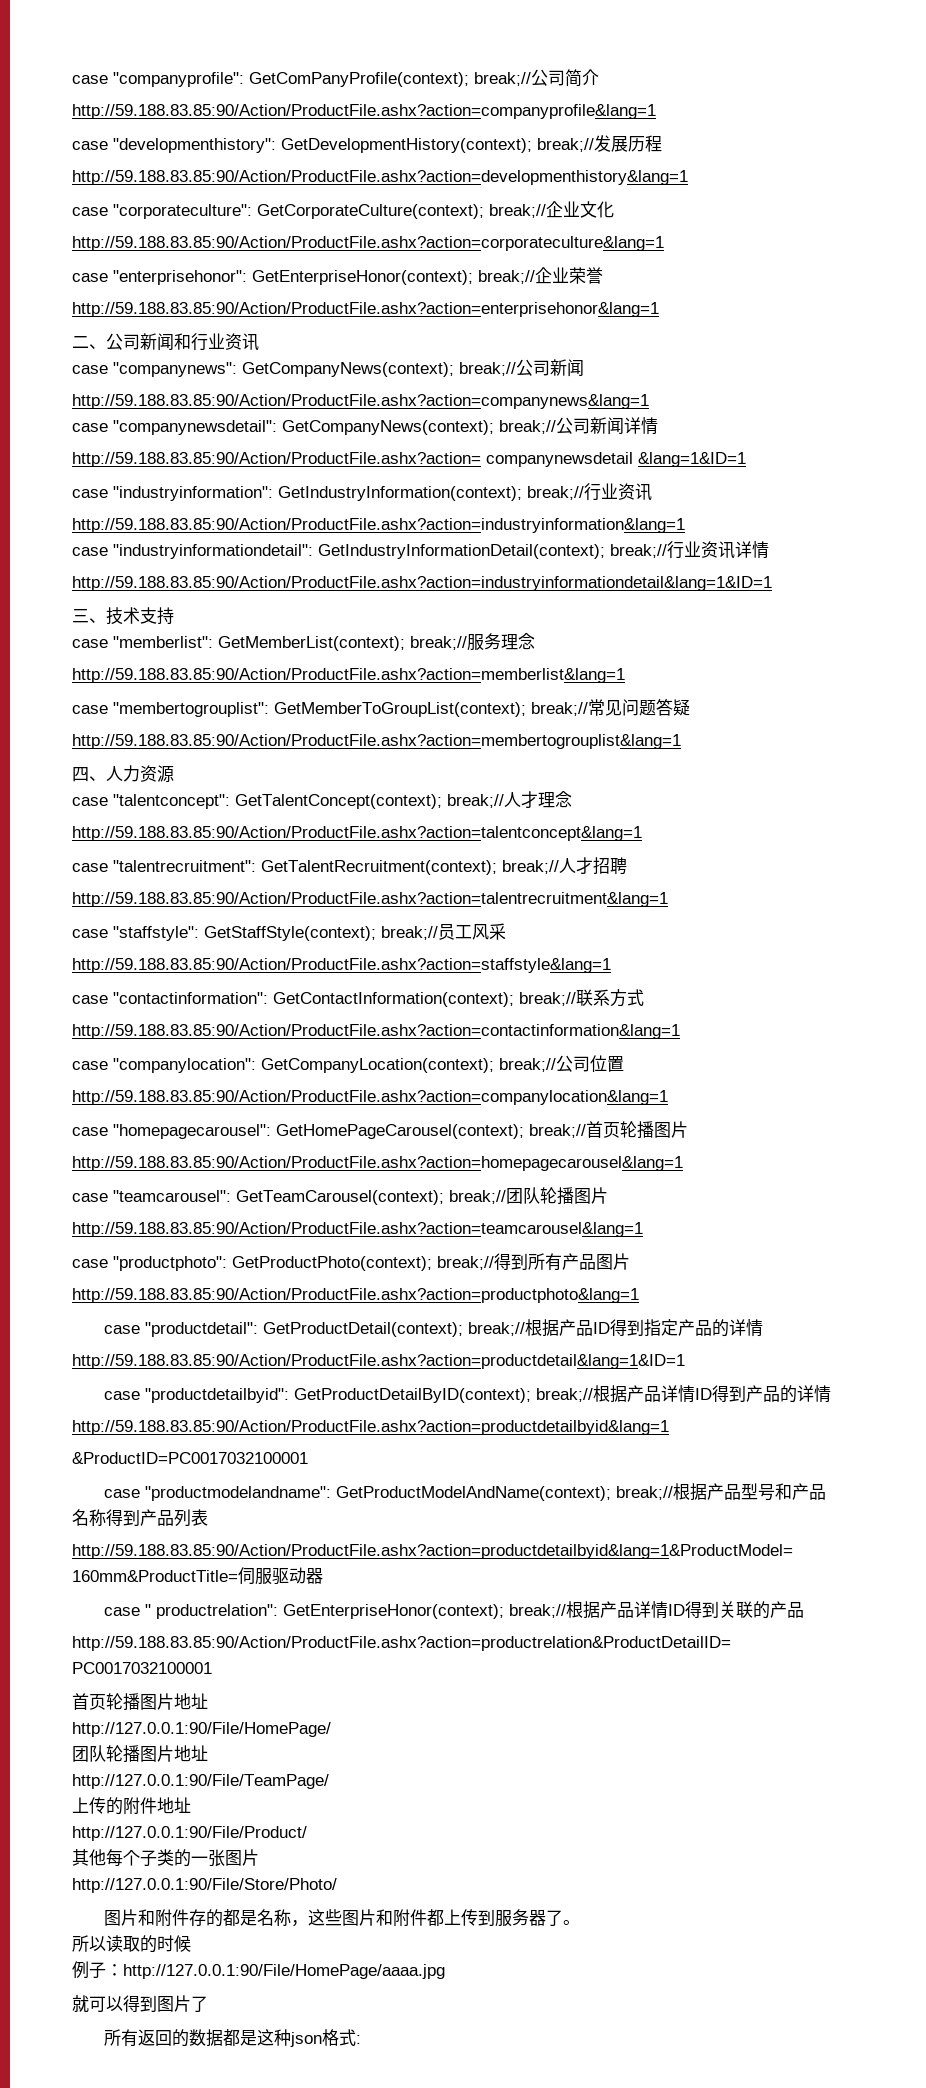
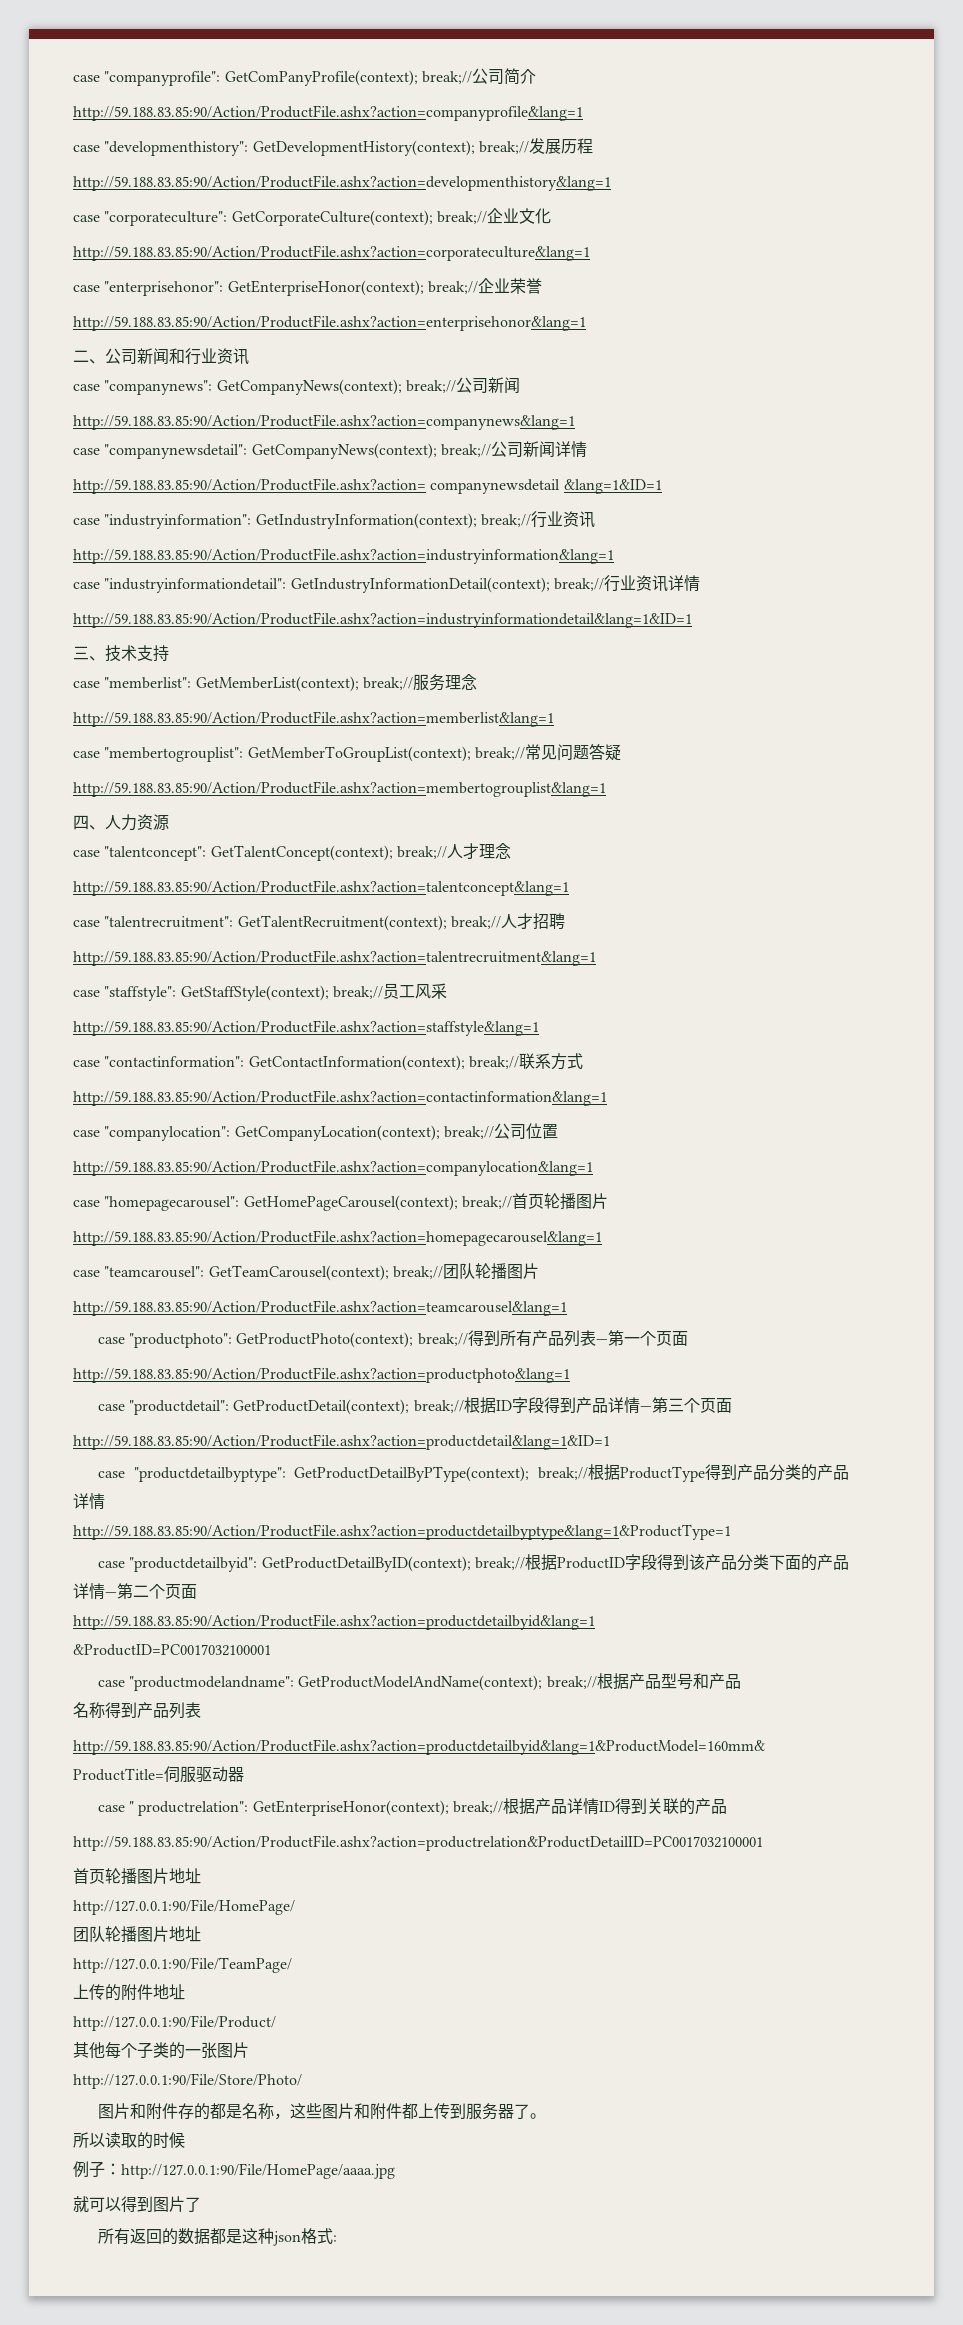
- case "productphoto": GetProductPhoto(context); break;//得到所有产品图片
+ case "productphoto": GetProductPhoto(context); break;//得到所有产品列表—第一个页面
- case "productdetail": GetProductDetail(context); break;//根据产品ID得到指定产品的详情
+ case "productdetail": GetProductDetail(context); break;//根据ID字段得到产品详情—第三个页面
  http://59.188.83.85:90/Action/ProductFile.ashx?action=productdetail&lang=1&ID=1
+ case "productdetailbyptype": GetProductDetailByPType(context); break;//根据ProductType得到产品分类的产品详情
+ http://59.188.83.85:90/Action/ProductFile.ashx?action=productdetailbyptype&lang=1&ProductType=1
- case "productdetailbyid": GetProductDetailByID(context); break;//根据产品详情ID得到产品的详情
+ case "productdetailbyid": GetProductDetailByID(context); break;//根据ProductID字段得到该产品分类下面的产品详情—第二个页面

